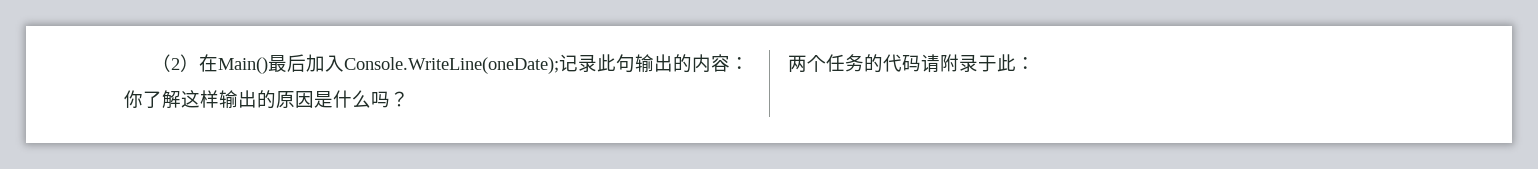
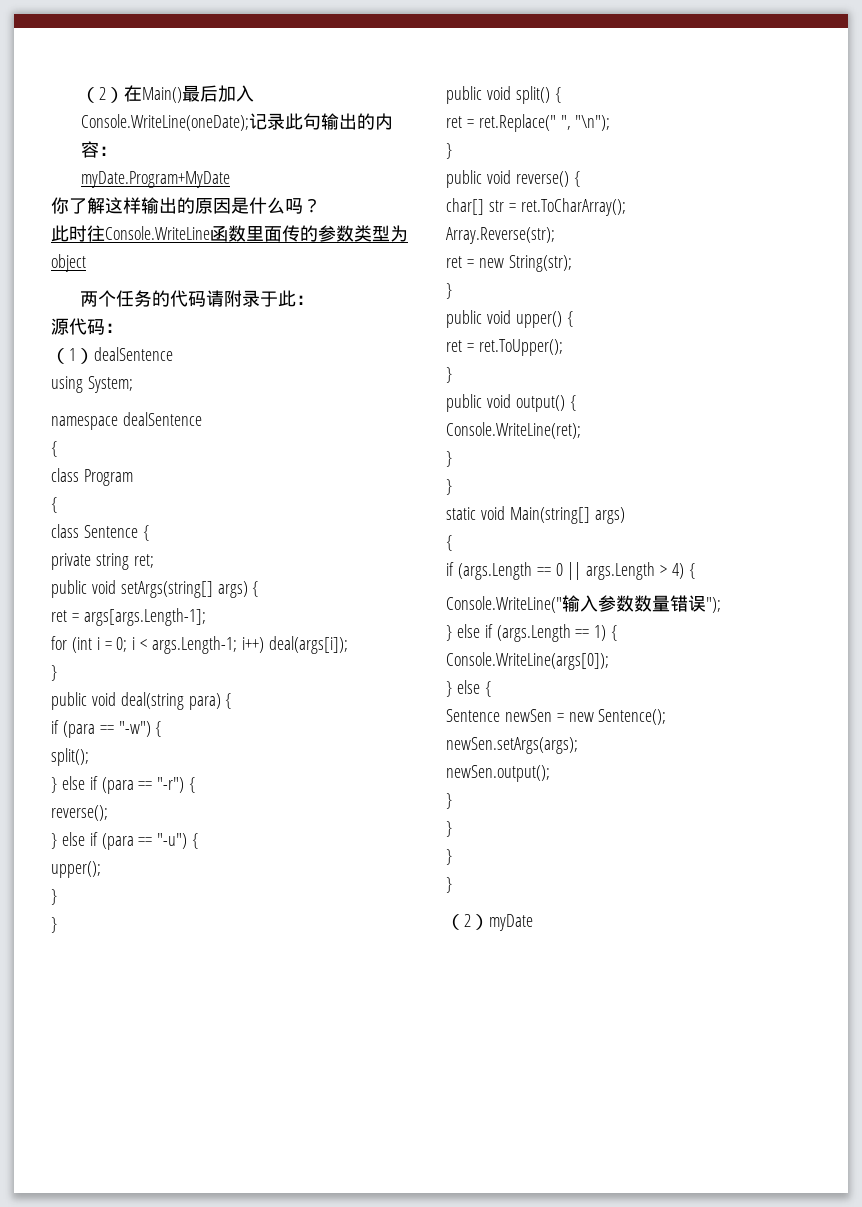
+ myDate.Program+MyDate
+ 此时往Console.WriteLine函数里面传的参数类型为object
+ 源代码：
+ （1）dealSentence
+ using System;
+ namespace dealSentence
+ {
+ class Program
+ {
+ class Sentence {
+ private string ret;
+ public void setArgs(string[] args) {
+ ret = args[args.Length-1];
+ for (int i = 0; i < args.Length-1; i++) deal(args[i]);
+ }
+ public void deal(string para) {
+ if (para == "-w") {
+ split();
+ } else if (para == "-r") {
+ reverse();
+ } else if (para == "-u") {
+ upper();
+ }
+ }
+ public void split() {
+ ret = ret.Replace(" ", "\n");
+ }
+ public void reverse() {
+ char[] str = ret.ToCharArray();
+ Array.Reverse(str);
+ ret = new String(str);
+ }
+ public void upper() {
+ ret = ret.ToUpper();
+ }
+ public void output() {
+ Console.WriteLine(ret);
+ }
+ }
+ static void Main(string[] args)
+ {
+ if (args.Length == 0 || args.Length > 4) {
+ Console.WriteLine("输入参数数量错误");
+ } else if (args.Length == 1) {
+ Console.WriteLine(args[0]);
+ } else {
+ Sentence newSen = new Sentence();
+ newSen.setArgs(args);
+ newSen.output();
+ }
+ }
+ }
+ }
+ （2）myDate

